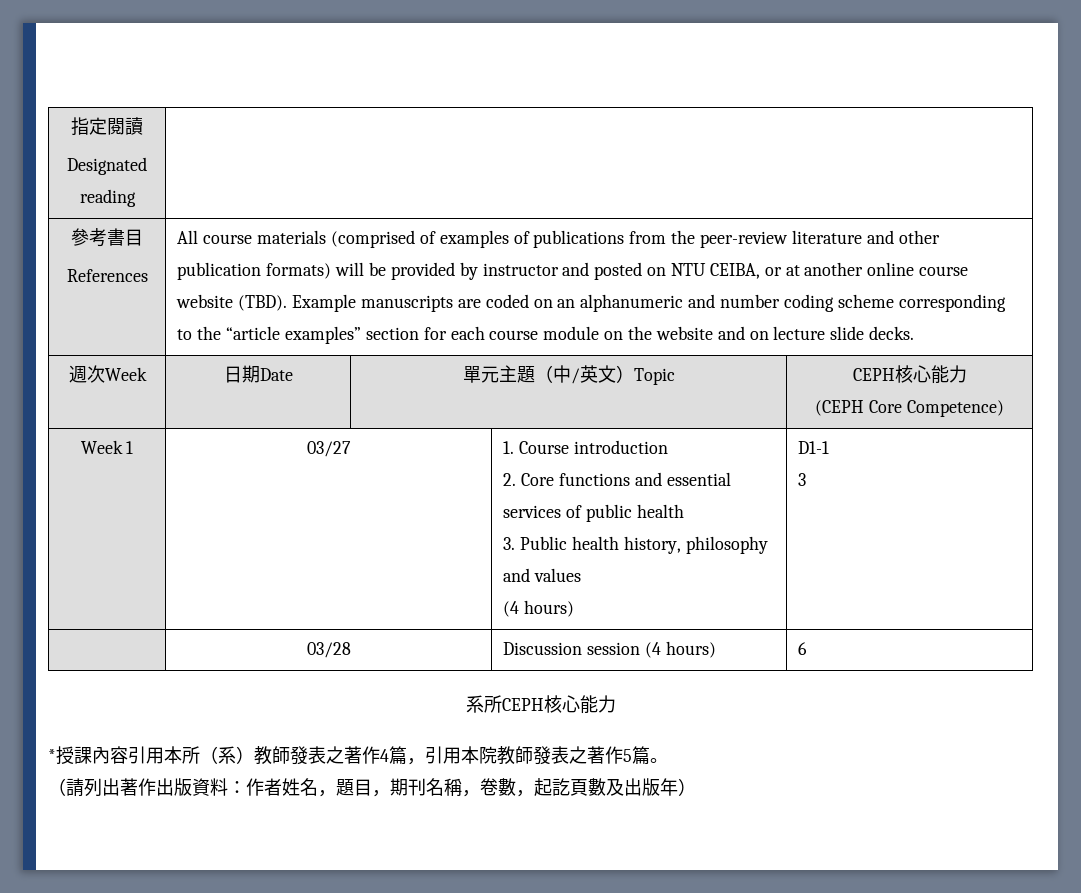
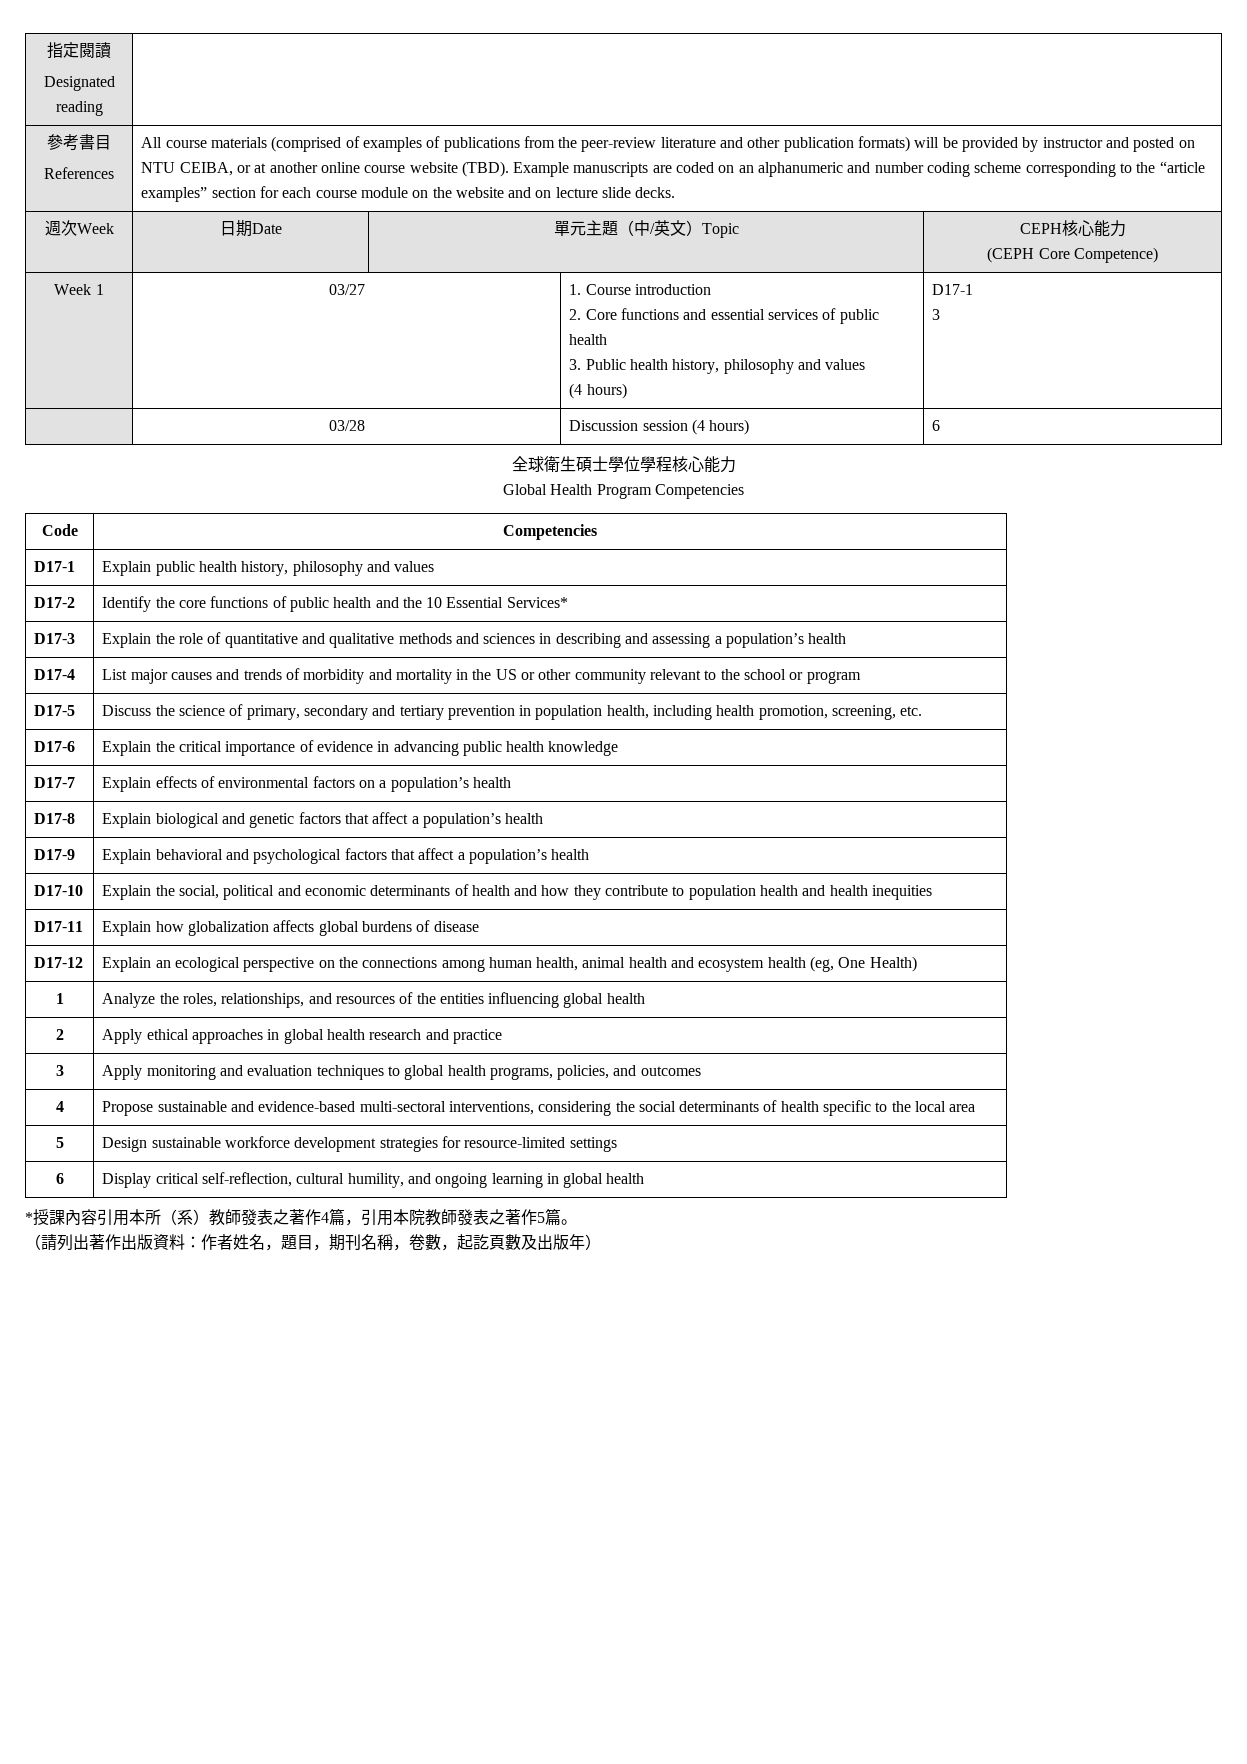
  Week 1 | 03/27 | 1. Course introduction
  2. Core functions and essential services of public health
  3. Public health history, philosophy and values
- (4 hours) | D1-1
+ (4 hours) | D17-1
- 系所CEPH核心能力
+ 全球衛生碩士學位學程核心能力
+ Global Health Program Competencies
+ Code | Competencies
+ D17-1 | Explain public health history, philosophy and values
+ D17-2 | Identify the core functions of public health and the 10 Essential Services*
+ D17-3 | Explain the role of quantitative and qualitative methods and sciences in describing and assessing a population’s health
+ D17-4 | List major causes and trends of morbidity and mortality in the US or other community relevant to the school or program
+ D17-5 | Discuss the science of primary, secondary and tertiary prevention in population health, including health promotion, screening, etc.
+ D17-6 | Explain the critical importance of evidence in advancing public health knowledge
+ D17-7 | Explain effects of environmental factors on a population’s health
+ D17-8 | Explain biological and genetic factors that affect a population’s health
+ D17-9 | Explain behavioral and psychological factors that affect a population’s health
+ D17-10 | Explain the social, political and economic determinants of health and how they contribute to population health and health inequities
+ D17-11 | Explain how globalization affects global burdens of disease
+ D17-12 | Explain an ecological perspective on the connections among human health, animal health and ecosystem health (eg, One Health)
+ 1 | Analyze the roles, relationships, and resources of the entities influencing global health
+ 2 | Apply ethical approaches in global health research and practice
+ 3 | Apply monitoring and evaluation techniques to global health programs, policies, and outcomes
+ 4 | Propose sustainable and evidence-based multi-sectoral interventions, considering the social determinants of health specific to the local area
+ 5 | Design sustainable workforce development strategies for resource-limited settings
+ 6 | Display critical self-reflection, cultural humility, and ongoing learning in global health

